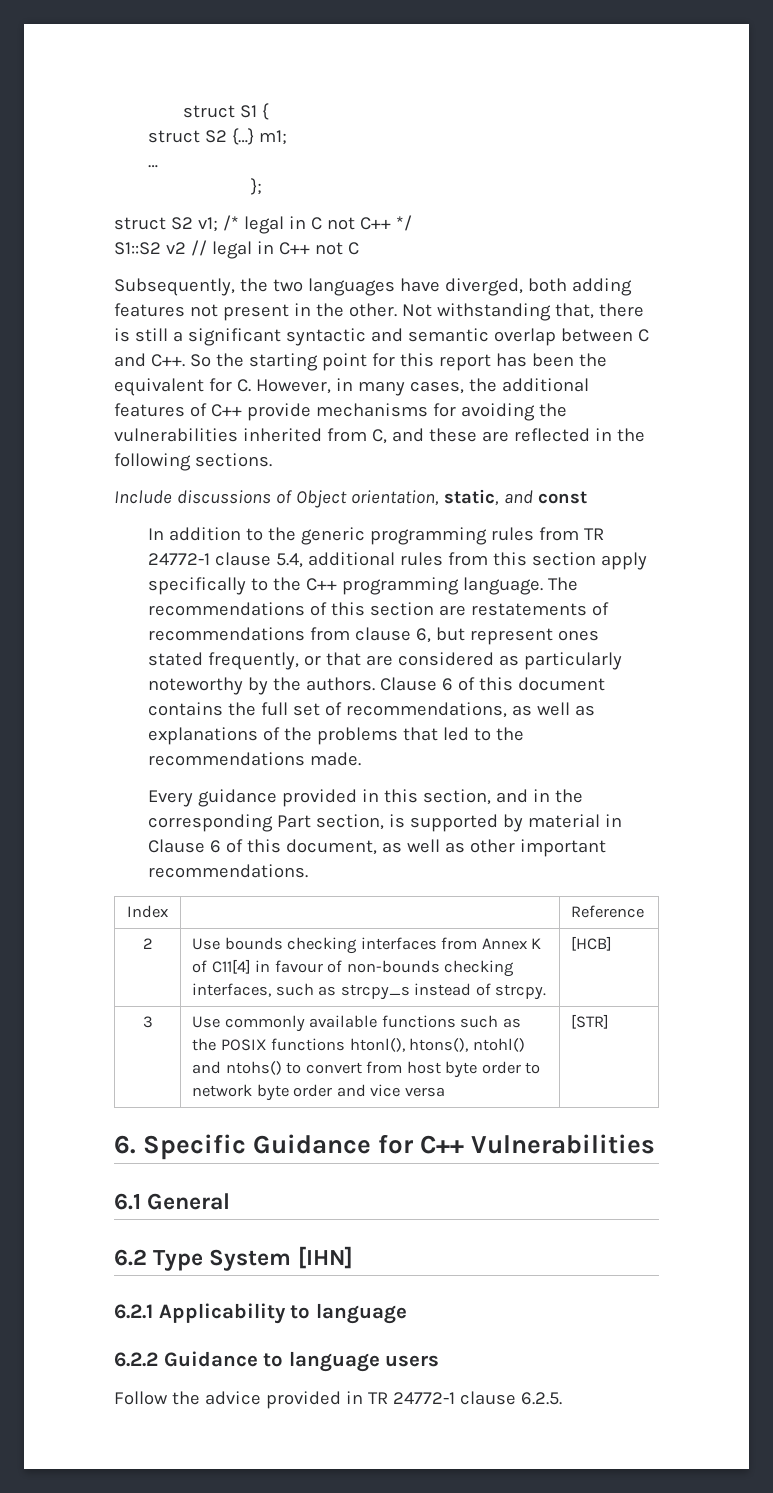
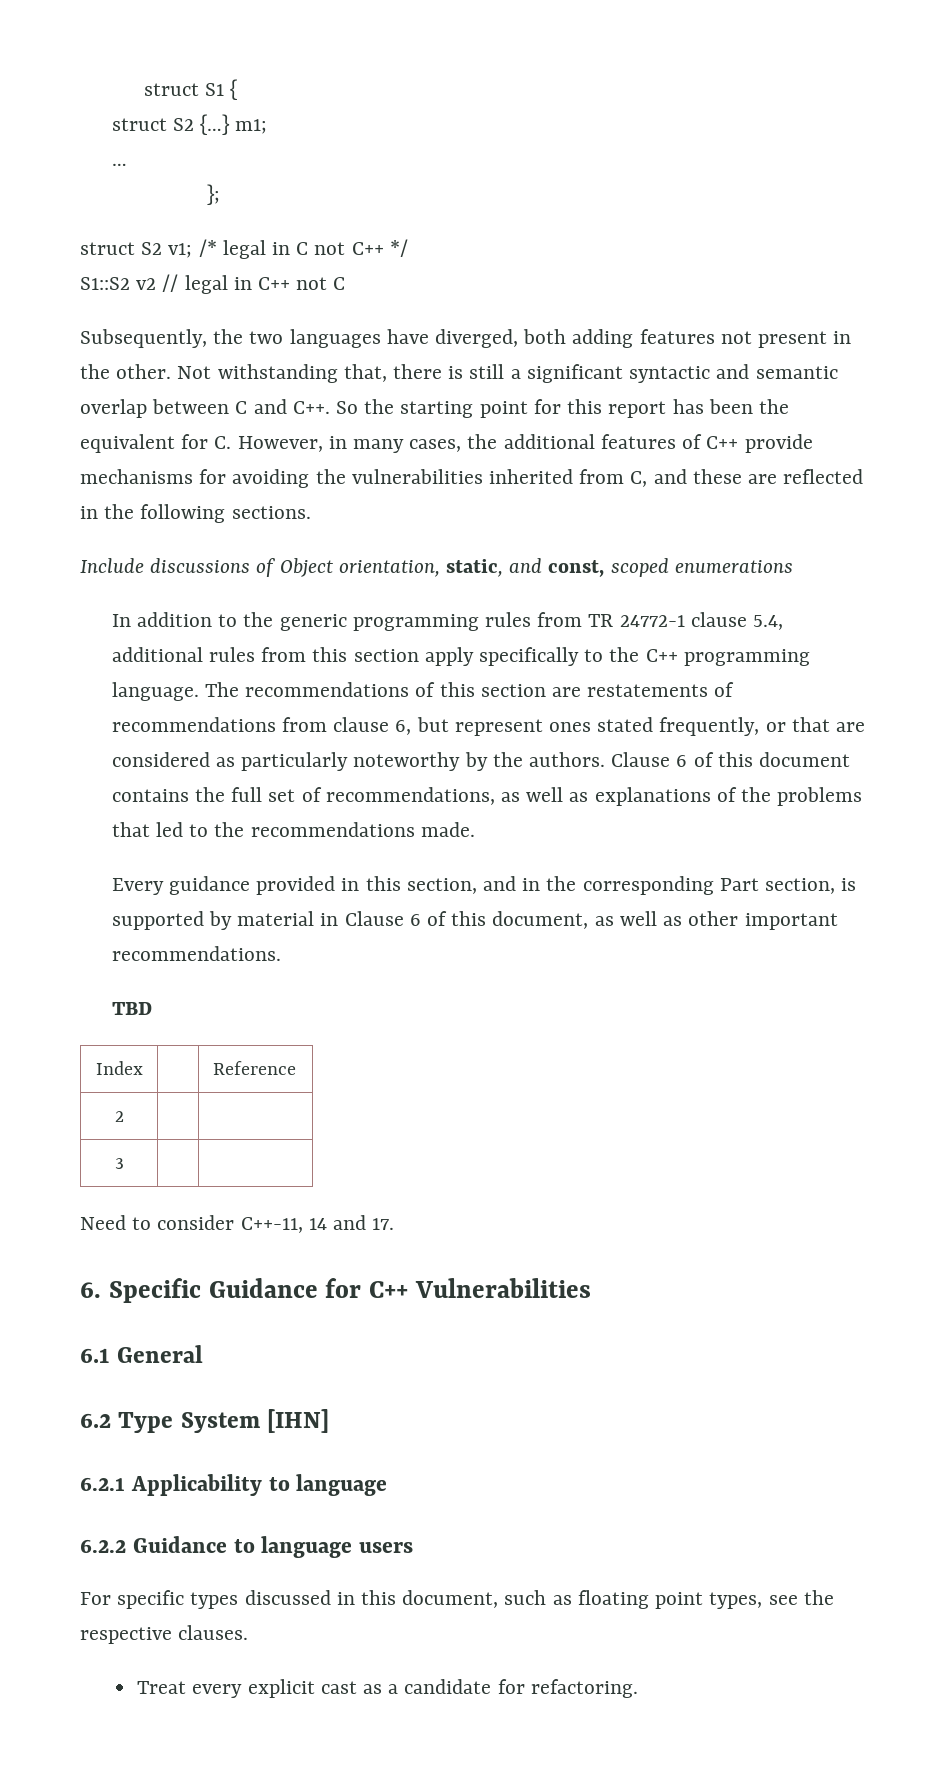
- Include discussions of Object orientation, static, and const
+ Include discussions of Object orientation, static, and const, scoped enumerations
+ TBD
- 2 | Use bounds checking interfaces from Annex K of C11[4] in favour of non-bounds checking interfaces, such as strcpy_s instead of strcpy. | [HCB]
- 3 | Use commonly available functions such as the POSIX functions htonl(), htons(), ntohl() and ntohs() to convert from host byte order to network byte order and vice versa | [STR]
+ 2 | |
+ 3 | |
+ Need to consider C++-11, 14 and 17.
- Follow the advice provided in TR 24772-1 clause 6.2.5.
+ For specific types discussed in this document, such as floating point types, see the respective clauses.
+ Treat every explicit cast as a candidate for refactoring.

